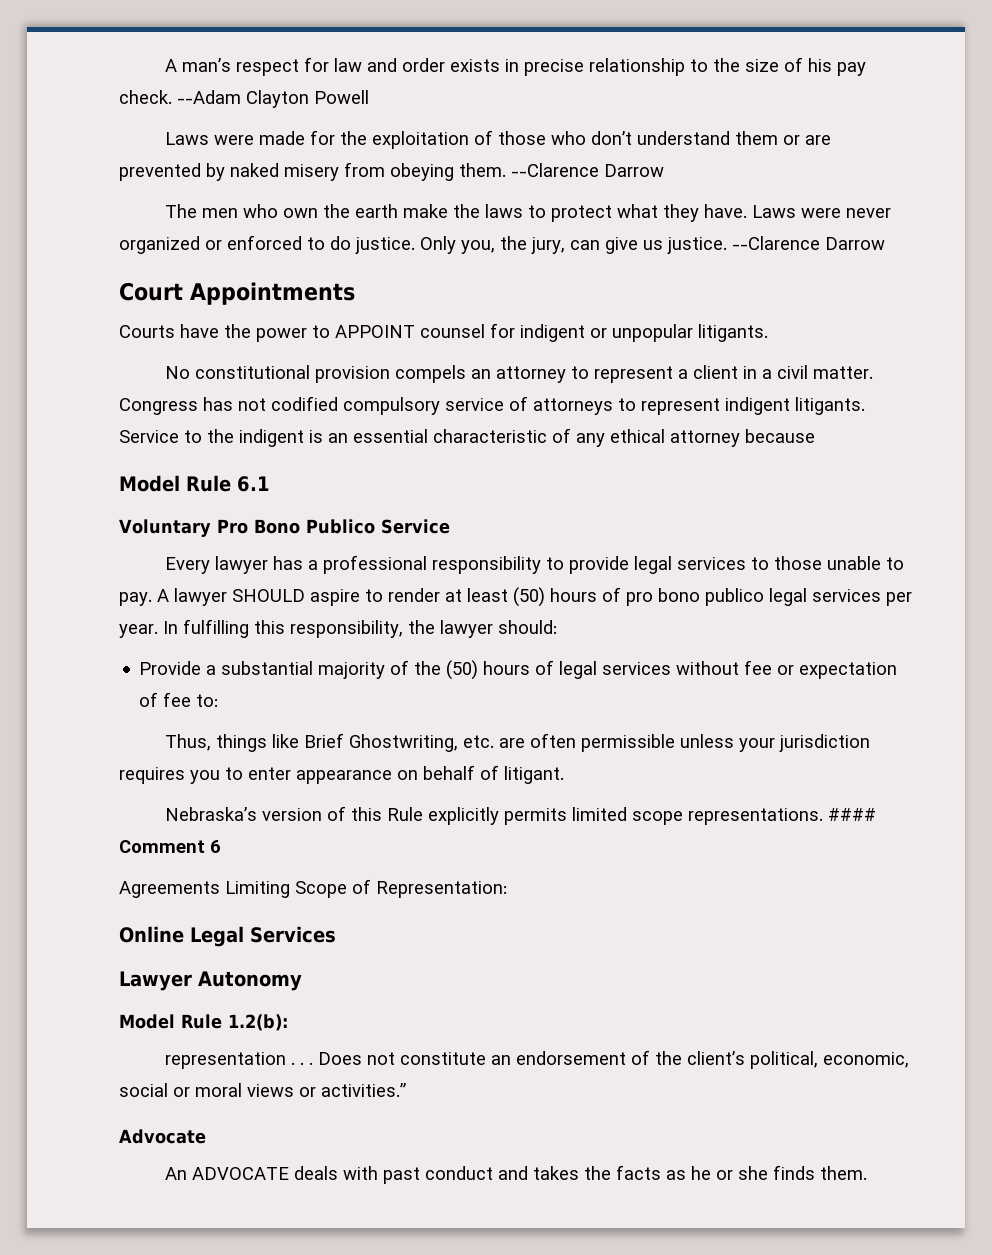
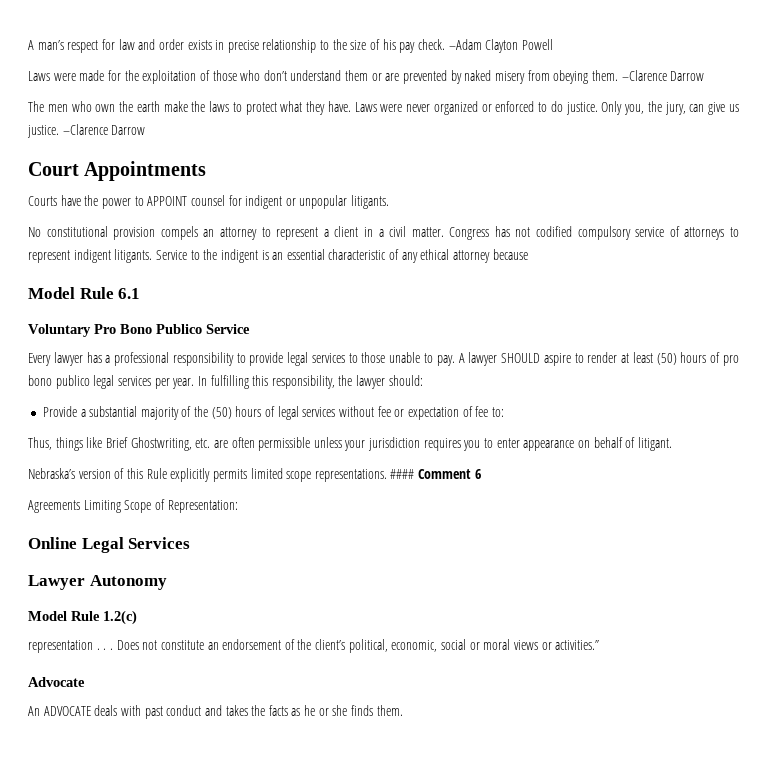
- --Adam Clayton Powell
+ –Adam Clayton Powell
- Laws were made for the exploitation of those who don’t understand them or are prevented by naked misery from obeying them. --Clarence Darrow
+ Laws were made for the exploitation of those who don’t understand them or are prevented by naked misery from obeying them. –Clarence Darrow
- Only you, the jury, can give us justice. --Clarence Darrow
+ Only you, the jury, can give us justice. –Clarence Darrow
- Model Rule 1.2(b):
+ Model Rule 1.2(c)

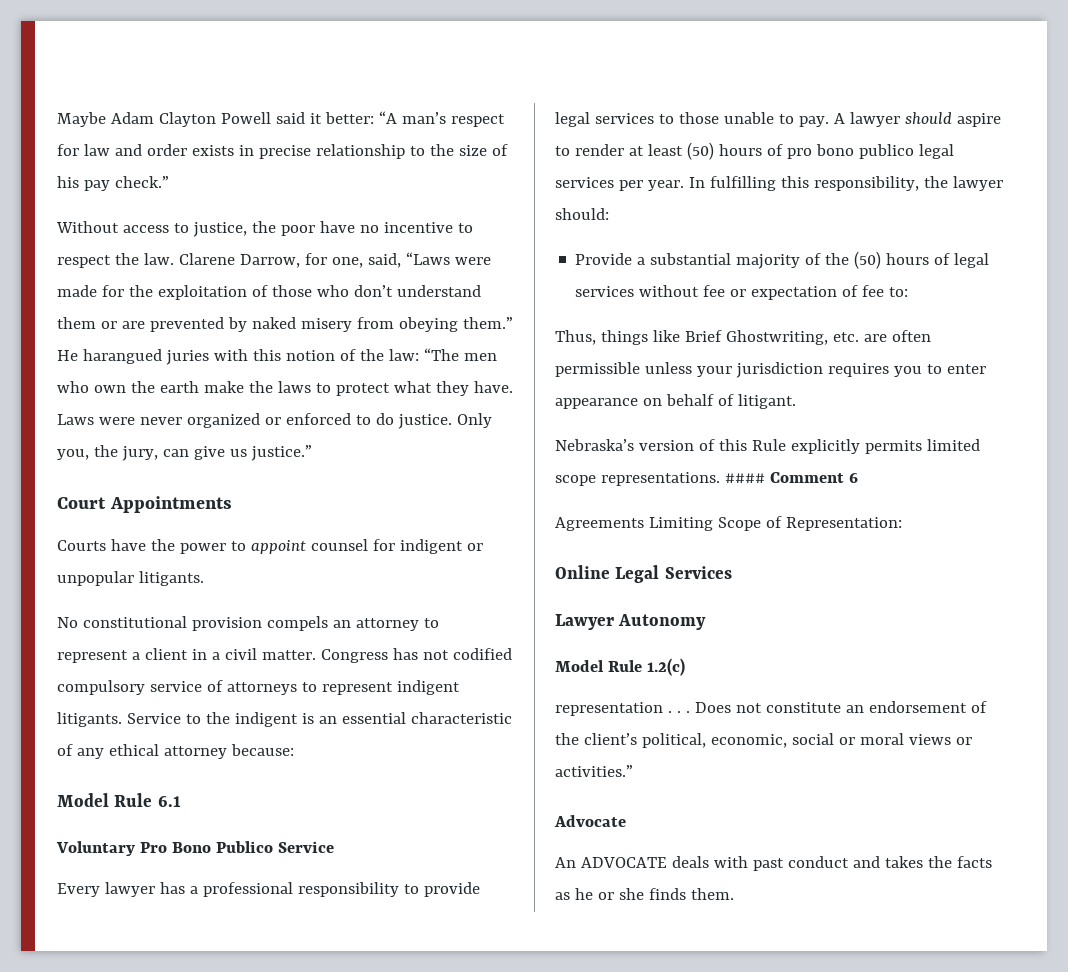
- A man’s respect for law and order exists in precise relationship to the size of his pay check. –Adam Clayton Powell
- Laws were made for the exploitation of those who don’t understand them or are prevented by naked misery from obeying them. –Clarence Darrow
- The men who own the earth make the laws to protect what they have.
+ Maybe Adam Clayton Powell said it better: “A man’s respect for law and order exists in precise relationship to the size of his pay check.”
+ Without access to justice, the poor have no incentive to respect the law. Clarene Darrow, for one, said, “Laws were made for the exploitation of those who don’t understand them or are prevented by naked misery from obeying them.” He harangued juries with this notion of the law: “The men who own the earth make the laws to protect what they have.
- Only you, the jury, can give us justice. –Clarence Darrow
+ Only you, the jury, can give us justice.”
- Courts have the power to APPOINT counsel for indigent or unpopular litigants.
+ Courts have the power to appoint counsel for indigent or unpopular litigants.
- Service to the indigent is an essential characteristic of any ethical attorney because
+ Service to the indigent is an essential characteristic of any ethical attorney because:
- A lawyer SHOULD aspire to render at least (50) hours of pro bono publico legal services per year.
+ A lawyer should aspire to render at least (50) hours of pro bono publico legal services per year.

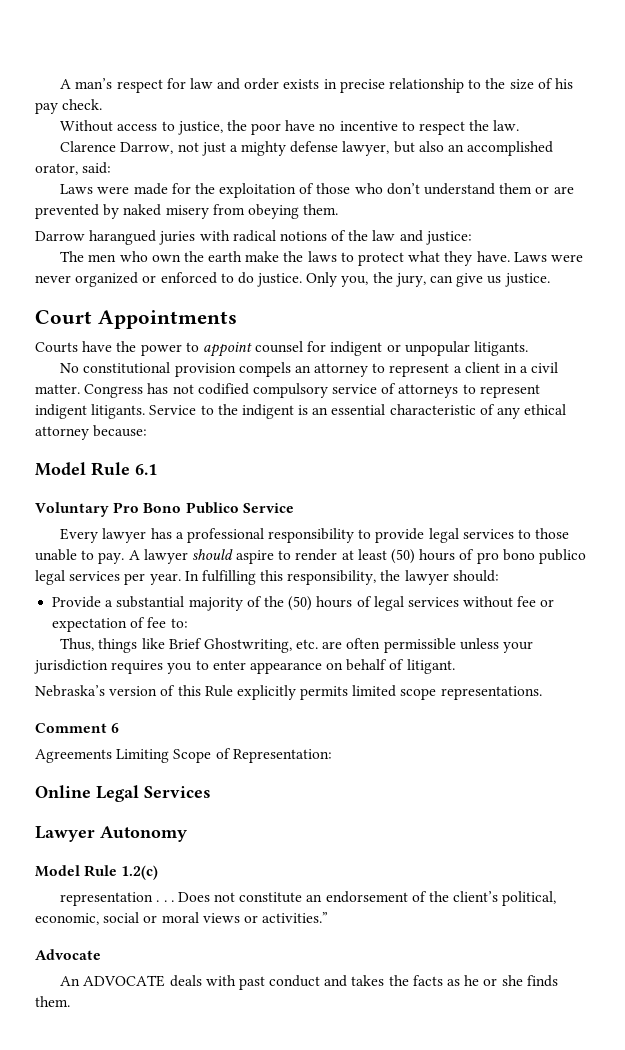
- Maybe Adam Clayton Powell said it better: “A man’s respect for law and order exists in precise relationship to the size of his pay check.”
+ A man’s respect for law and order exists in precise relationship to the size of his pay check.
- Without access to justice, the poor have no incentive to respect the law. Clarene Darrow, for one, said, “Laws were made for the exploitation of those who don’t understand them or are prevented by naked misery from obeying them.” He harangued juries with this notion of the law: “The men who own the earth make the laws to protect what they have.
+ Without access to justice, the poor have no incentive to respect the law.
+ Clarence Darrow, not just a mighty defense lawyer, but also an accomplished orator, said:
+ Laws were made for the exploitation of those who don’t understand them or are prevented by naked misery from obeying them.
+ Darrow harangued juries with radical notions of the law and justice:
+ The men who own the earth make the laws to protect what they have.
- Only you, the jury, can give us justice.”
+ Only you, the jury, can give us justice.
- Nebraska’s version of this Rule explicitly permits limited scope representations. #### Comment 6
+ Nebraska’s version of this Rule explicitly permits limited scope representations.
+ Comment 6

